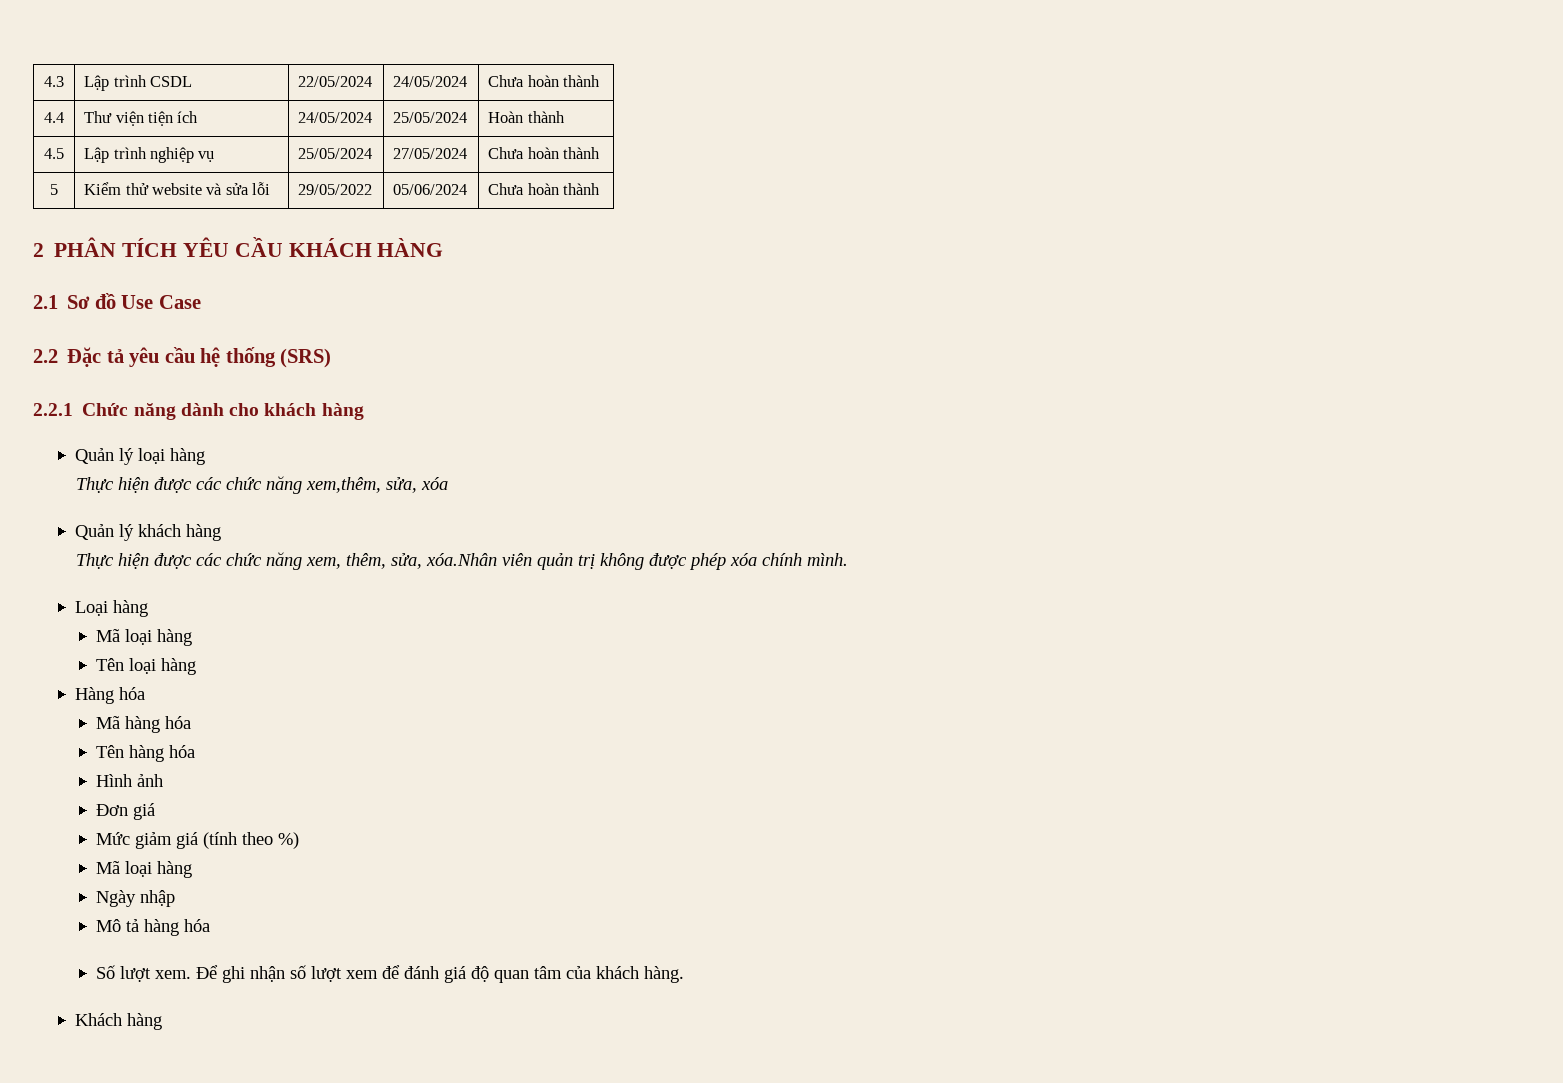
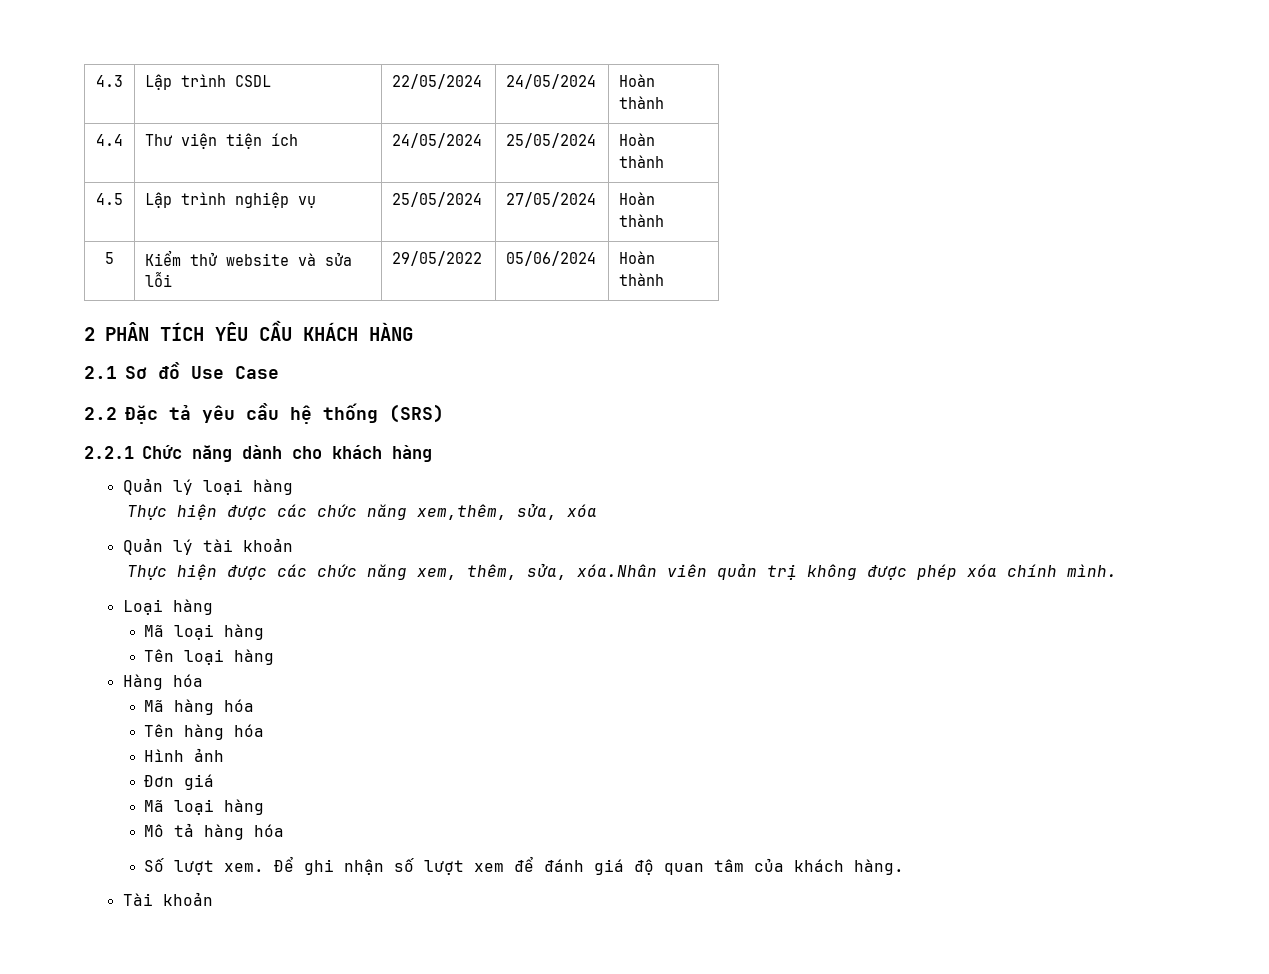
- 4.3 | Lập trình CSDL | 22/05/2024 | 24/05/2024 | Chưa hoàn thành
+ 4.3 | Lập trình CSDL | 22/05/2024 | 24/05/2024 | Hoàn thành
- 4.5 | Lập trình nghiệp vụ | 25/05/2024 | 27/05/2024 | Chưa hoàn thành
+ 4.5 | Lập trình nghiệp vụ | 25/05/2024 | 27/05/2024 | Hoàn thành
- 5 | Kiểm thử website và sửa lỗi | 29/05/2022 | 05/06/2024 | Chưa hoàn thành
+ 5 | Kiểm thử website và sửa lỗi | 29/05/2022 | 05/06/2024 | Hoàn thành
- Quản lý khách hàng
+ Quản lý tài khoản
  Đơn giá
- Mức giảm giá (tính theo %)
  Mã loại hàng
- Ngày nhập
- Khách hàng
+ Tài khoản

